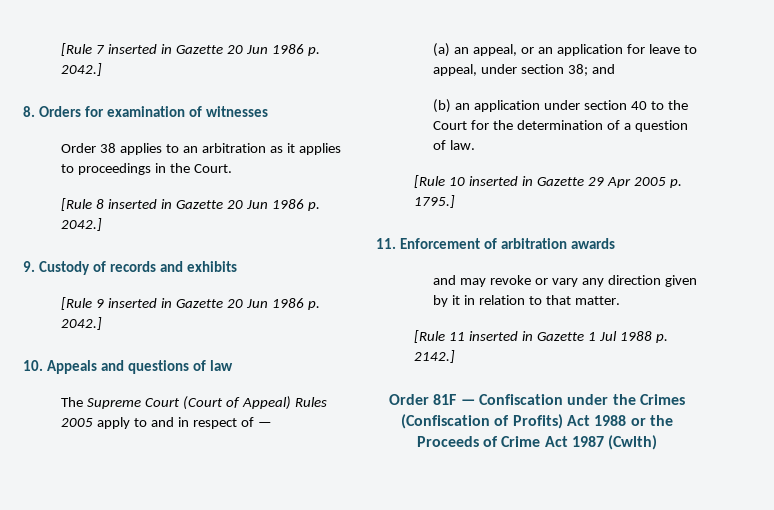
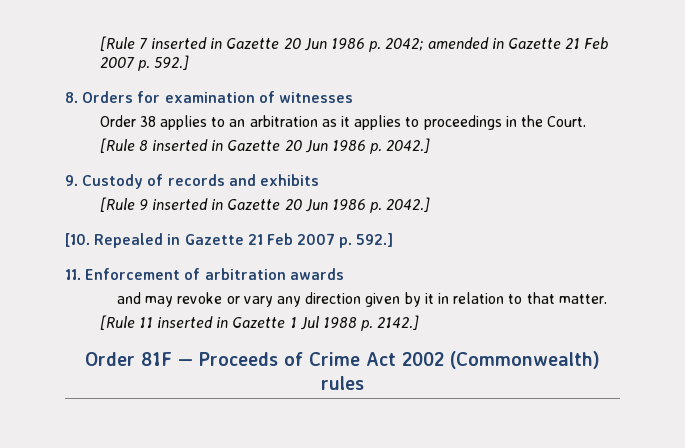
- [Rule 7 inserted in Gazette 20 Jun 1986 p. 2042.]
+ [Rule 7 inserted in Gazette 20 Jun 1986 p. 2042; amended in Gazette 21 Feb 2007 p. 592.]
- 10. Appeals and questions of law
- The Supreme Court (Court of Appeal) Rules 2005 apply to and in respect of —
- (a) an appeal, or an application for leave to appeal, under section 38; and
- (b) an application under section 40 to the Court for the determination of a question of law.
- [Rule 10 inserted in Gazette 29 Apr 2005 p. 1795.]
+ [10. Repealed in Gazette 21 Feb 2007 p. 592.]
- Order 81F — Confiscation under the Crimes (Confiscation of Profits) Act 1988 or the Proceeds of Crime Act 1987 (Cwlth)
+ Order 81F — Proceeds of Crime Act 2002 (Commonwealth) rules

